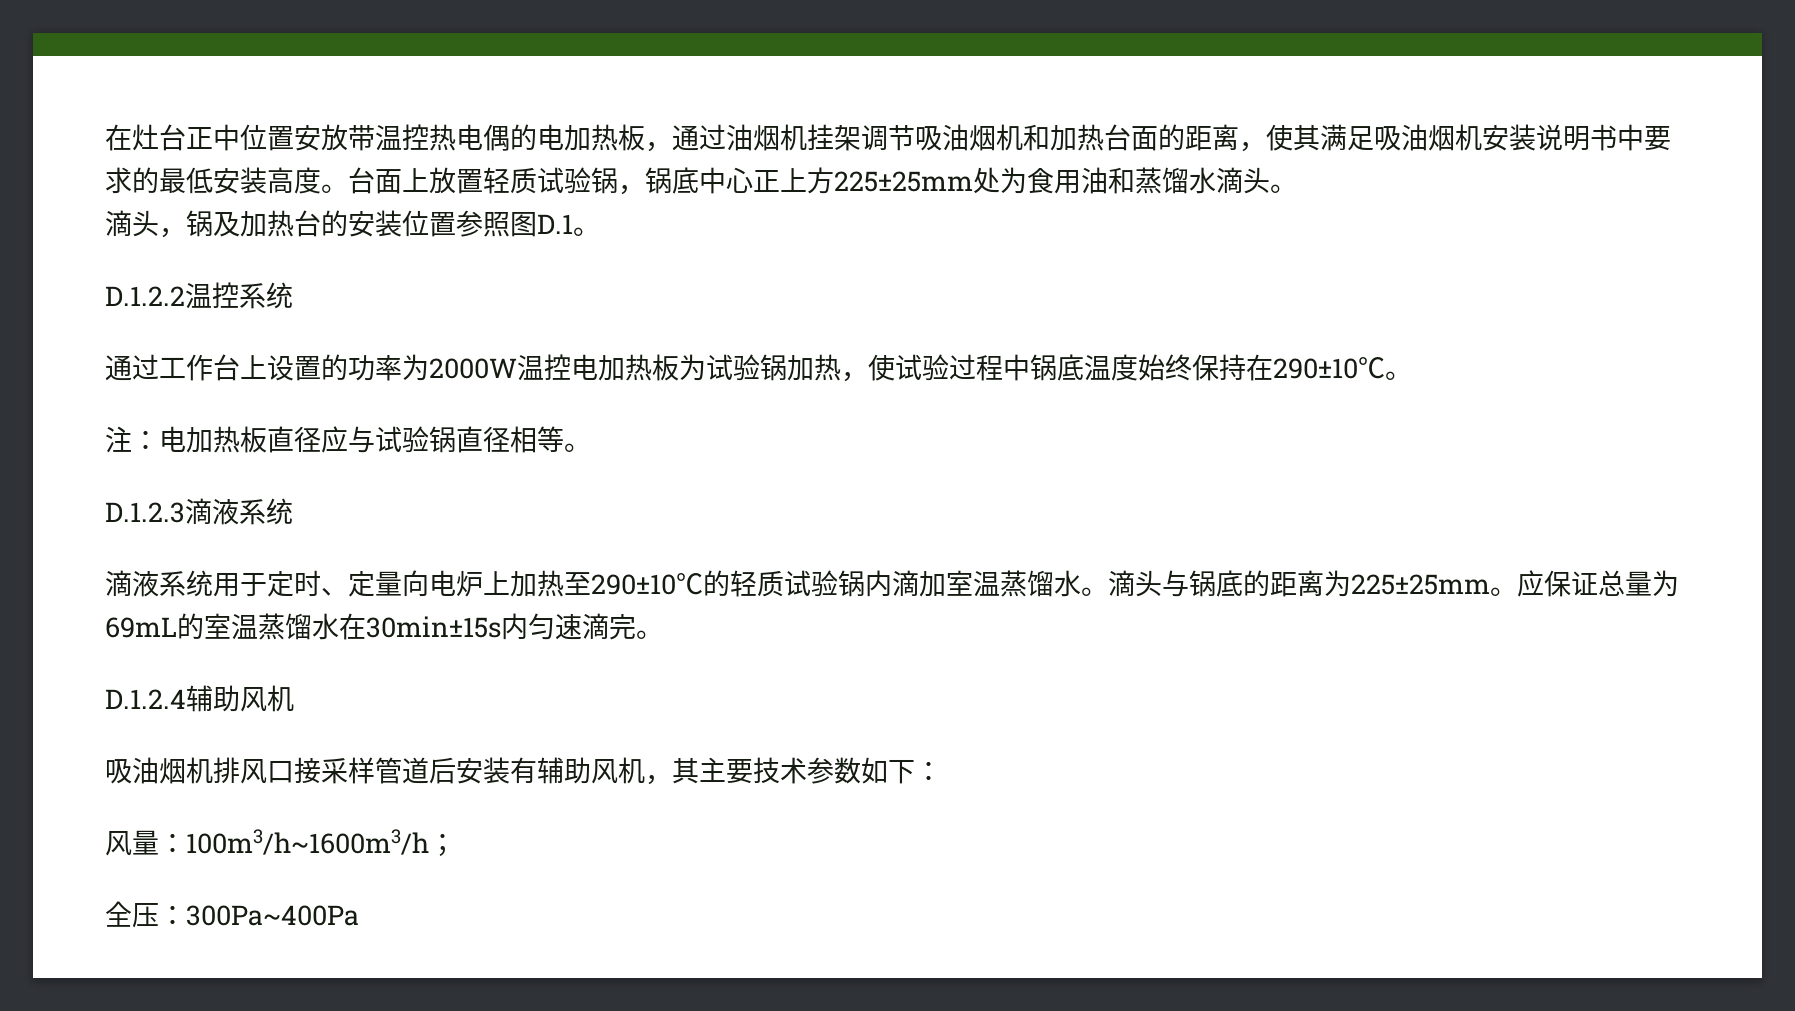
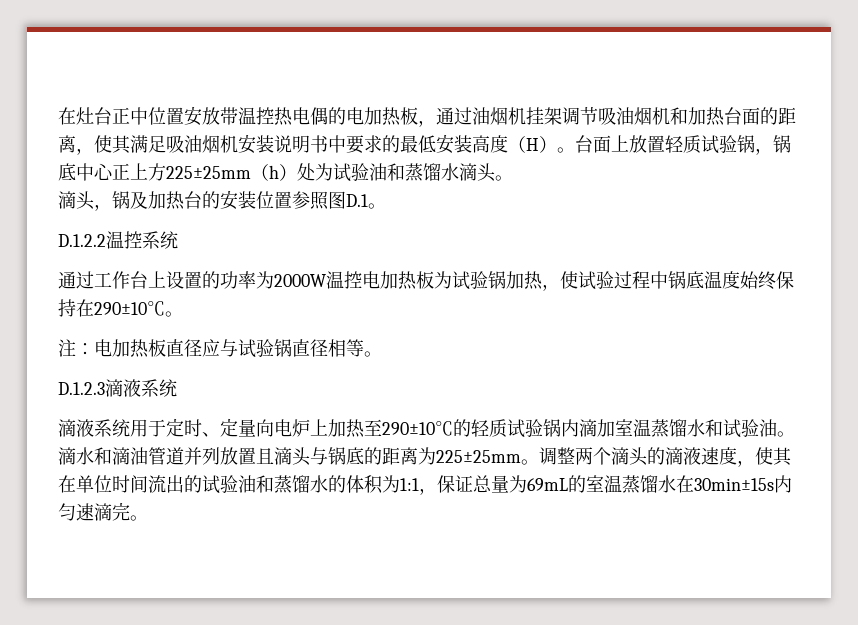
- 在灶台正中位置安放带温控热电偶的电加热板，通过油烟机挂架调节吸油烟机和加热台面的距离，使其满足吸油烟机安装说明书中要求的最低安装高度。
+ 在灶台正中位置安放带温控热电偶的电加热板，通过油烟机挂架调节吸油烟机和加热台面的距离，使其满足吸油烟机安装说明书中要求的最低安装高度（H）。
- 台面上放置轻质试验锅，锅底中心正上方225±25mm处为食用油和蒸馏水滴头。
+ 台面上放置轻质试验锅，锅底中心正上方225±25mm（h）处为试验油和蒸馏水滴头。
- 滴液系统用于定时、定量向电炉上加热至290±10℃的轻质试验锅内滴加室温蒸馏水。滴头与锅底的距离为225±25mm。
+ 滴液系统用于定时、定量向电炉上加热至290±10℃的轻质试验锅内滴加室温蒸馏水和试验油。滴水和滴油管道并列放置且滴头与锅底的距离为225±25mm。
- 应保证总量为69mL的室温蒸馏水在30min±15s内匀速滴完。
+ 调整两个滴头的滴液速度，使其在单位时间流出的试验油和蒸馏水的体积为1:1，保证总量为69mL的室温蒸馏水在30min±15s内匀速滴完。
- D.1.2.4辅助风机
- 吸油烟机排风口接采样管道后安装有辅助风机，其主要技术参数如下：
- 风量：100m3/h~1600m3/h；
- 全压：300Pa~400Pa

